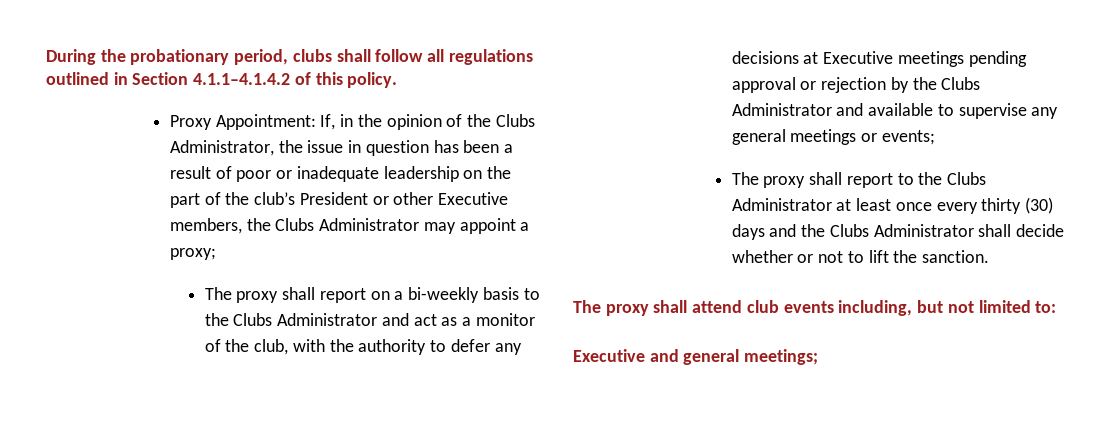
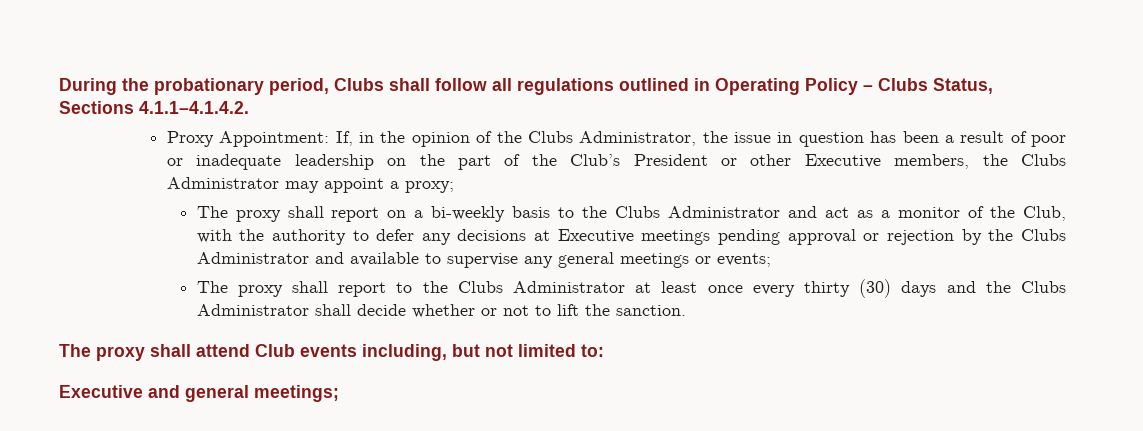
- During the probationary period, clubs shall follow all regulations outlined in Section 4.1.1–4.1.4.2 of this policy.
+ During the probationary period, Clubs shall follow all regulations outlined in Operating Policy – Clubs Status, Sections 4.1.1–4.1.4.2.
- Proxy Appointment: If, in the opinion of the Clubs Administrator, the issue in question has been a result of poor or inadequate leadership on the part of the club’s President or other Executive members, the Clubs Administrator may appoint a proxy;
+ Proxy Appointment: If, in the opinion of the Clubs Administrator, the issue in question has been a result of poor or inadequate leadership on the part of the Club’s President or other Executive members, the Clubs Administrator may appoint a proxy;
- The proxy shall report on a bi-weekly basis to the Clubs Administrator and act as a monitor of the club, with the authority to defer any decisions at Executive meetings pending approval or rejection by the Clubs Administrator and available to supervise any general meetings or events;
+ The proxy shall report on a bi-weekly basis to the Clubs Administrator and act as a monitor of the Club, with the authority to defer any decisions at Executive meetings pending approval or rejection by the Clubs Administrator and available to supervise any general meetings or events;
- The proxy shall attend club events including, but not limited to:
+ The proxy shall attend Club events including, but not limited to:

